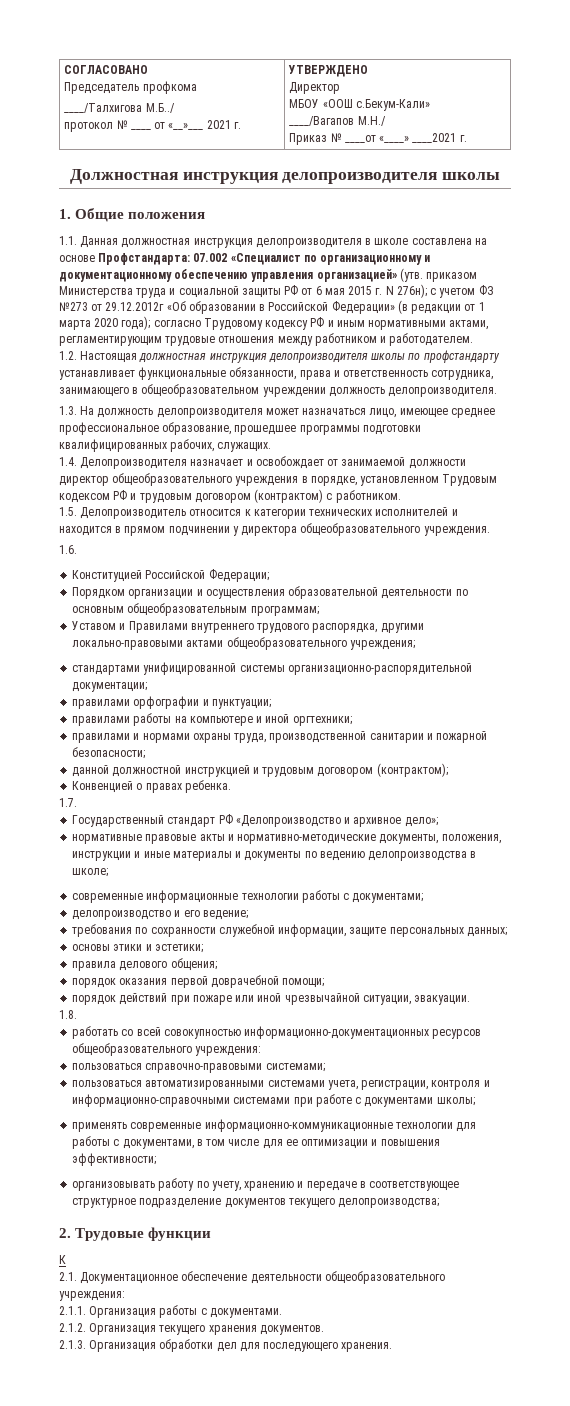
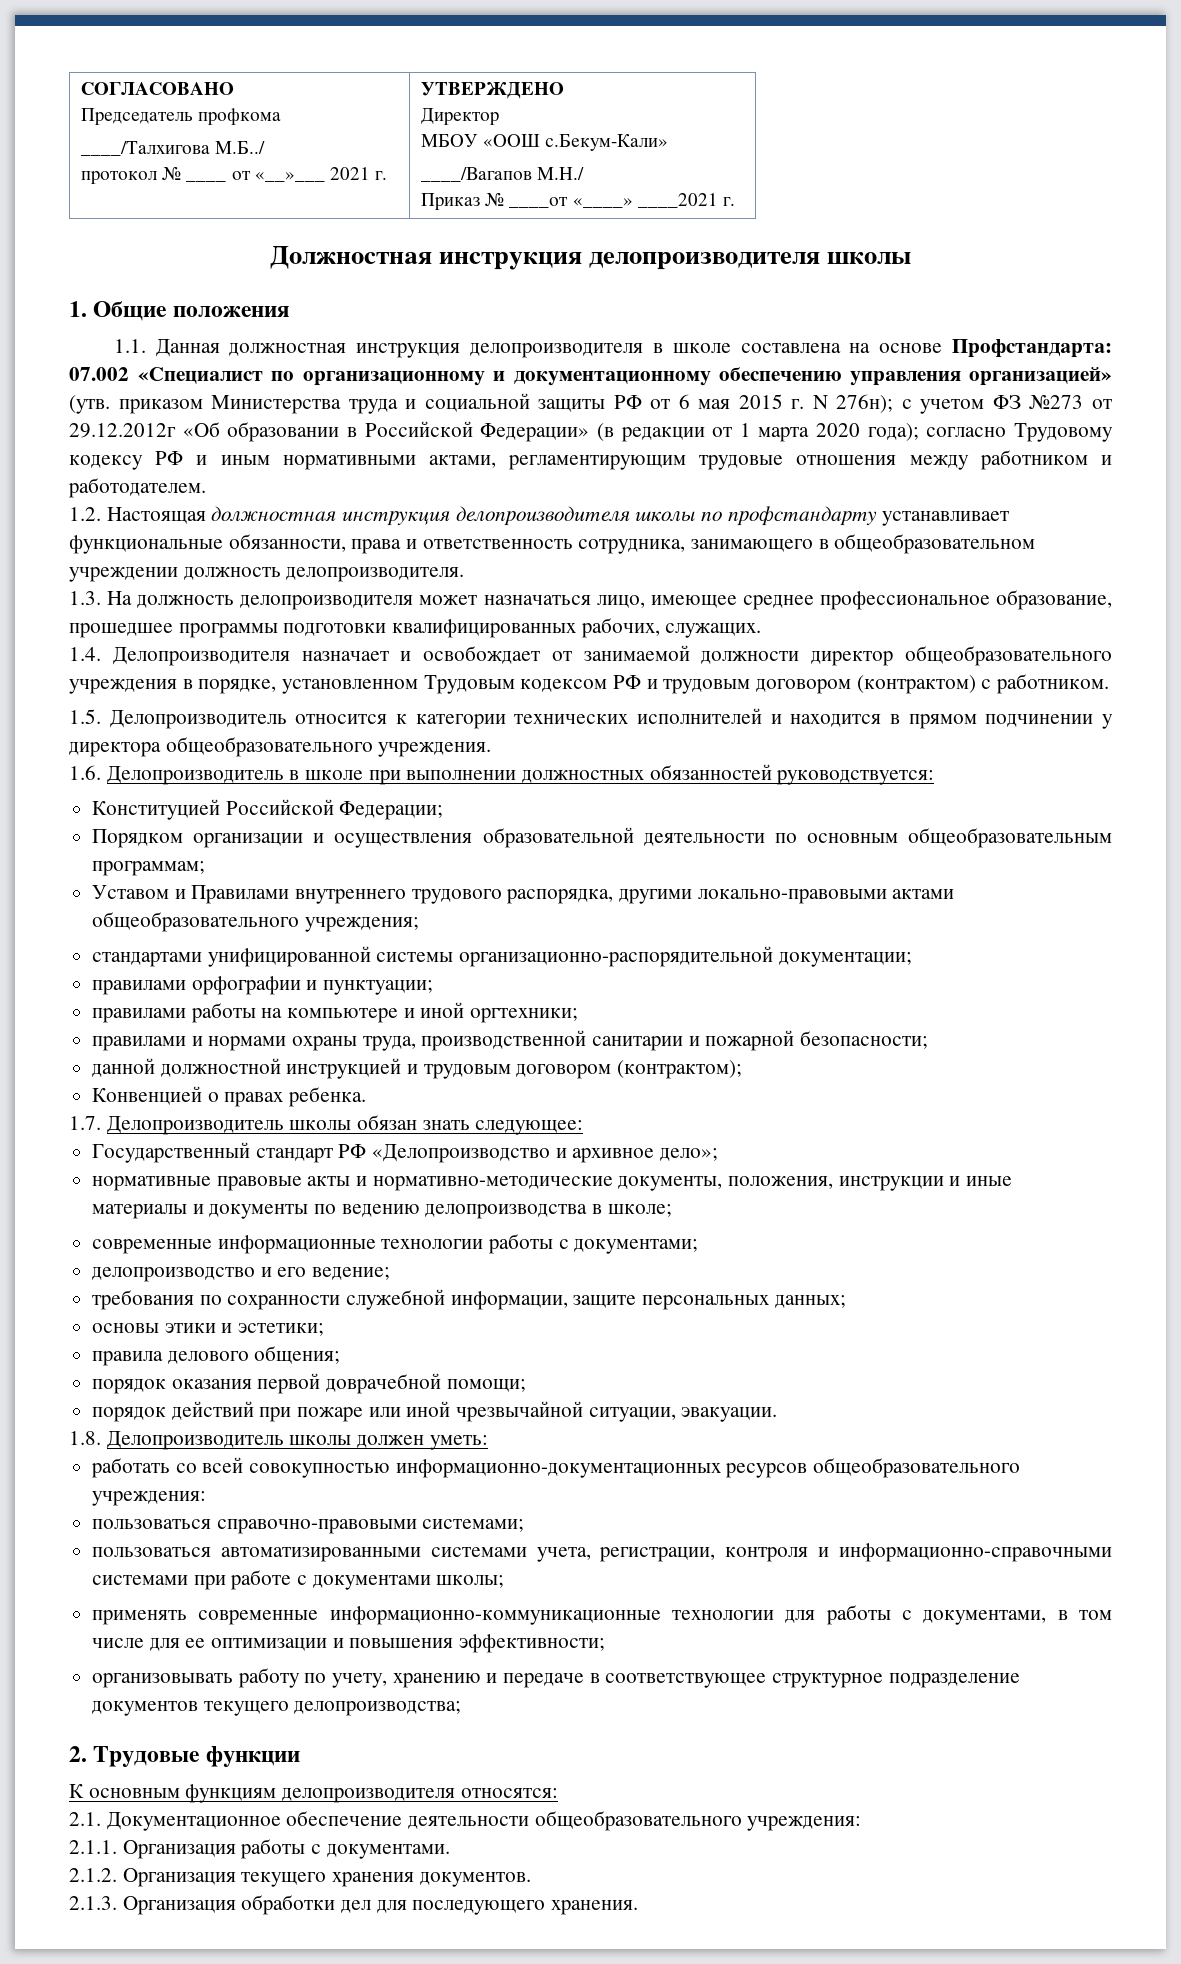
- 1.6.
+ 1.6. Делопроизводитель в школе при выполнении должностных обязанностей руководствуется:
- 1.7.
+ 1.7. Делопроизводитель школы обязан знать следующее:
- 1.8.
+ 1.8. Делопроизводитель школы должен уметь:
- К
+ К основным функциям делопроизводителя относятся:

